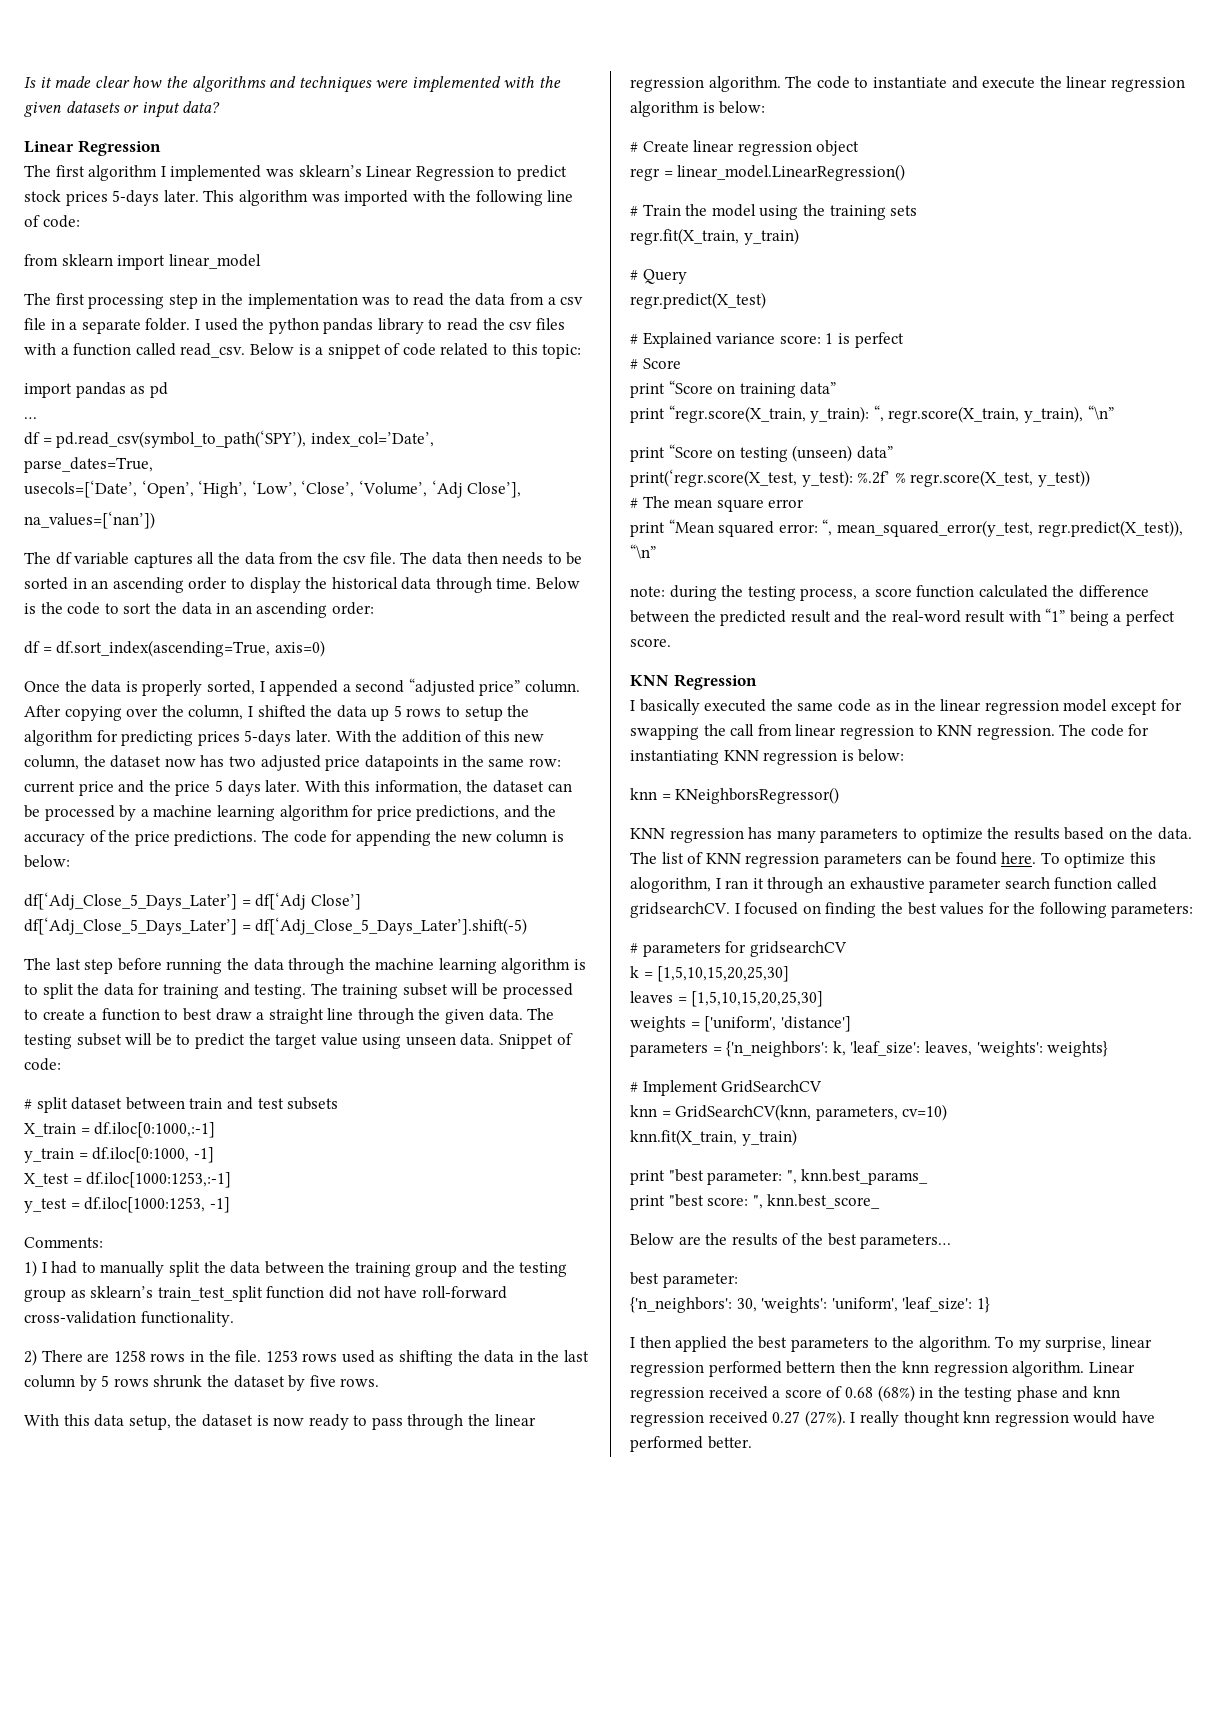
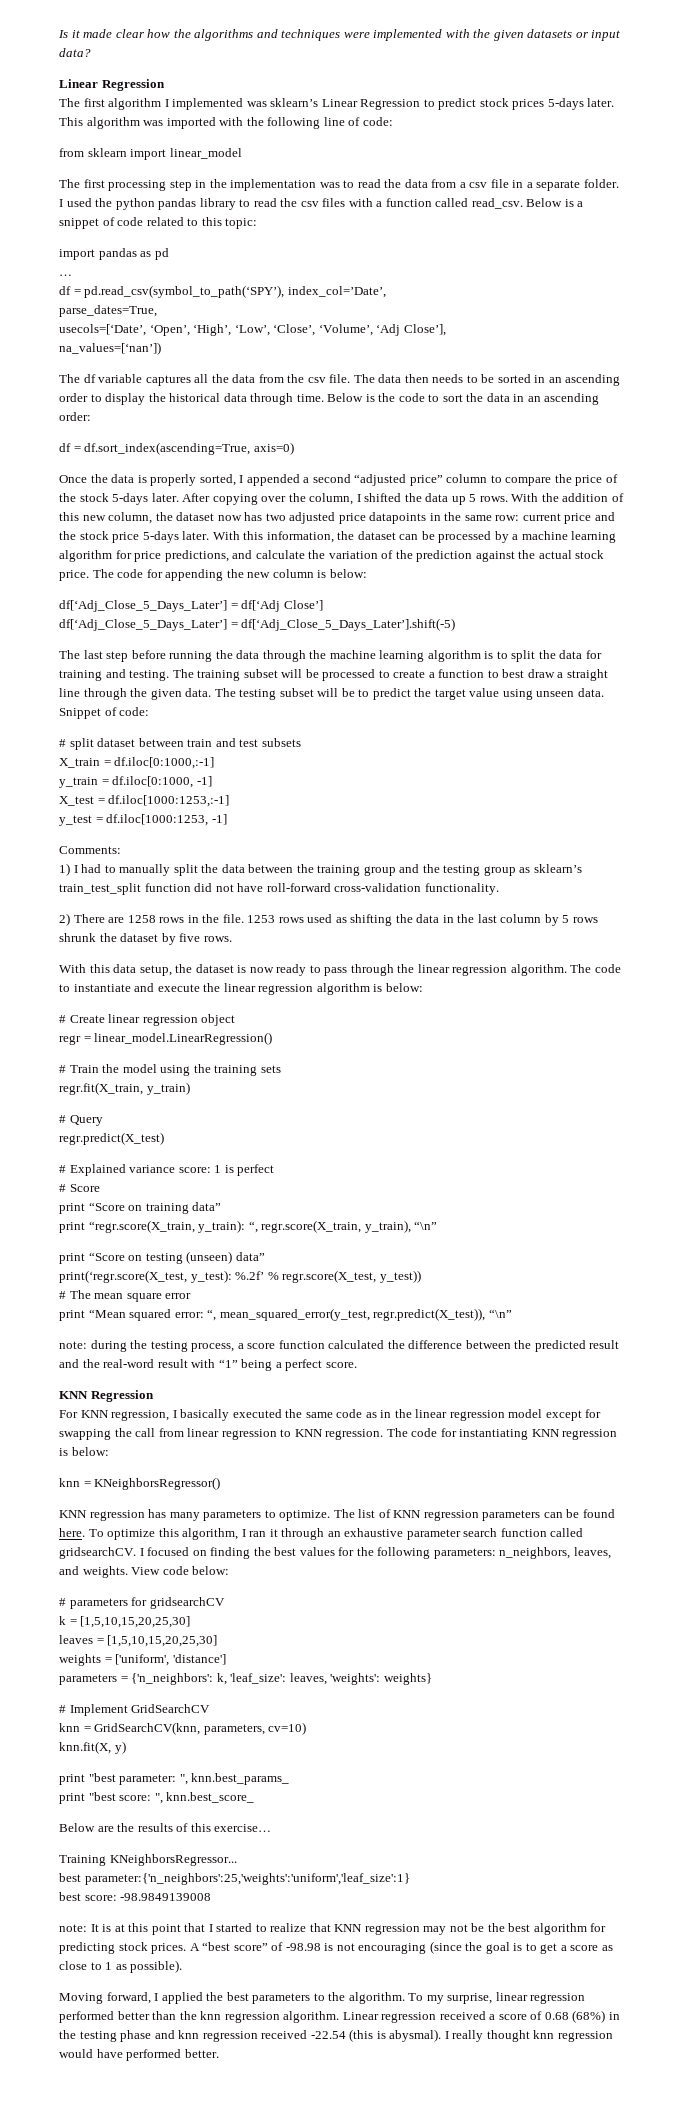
- Once the data is properly sorted, I appended a second “adjusted price” column.
+ Once the data is properly sorted, I appended a second “adjusted price” column to compare the price of the stock 5-days later.
- After copying over the column, I shifted the data up 5 rows to setup the algorithm for predicting prices 5-days later.
+ After copying over the column, I shifted the data up 5 rows.
- With the addition of this new column, the dataset now has two adjusted price datapoints in the same row: current price and the price 5 days later.
+ With the addition of this new column, the dataset now has two adjusted price datapoints in the same row: current price and the stock price 5-days later.
- With this information, the dataset can be processed by a machine learning algorithm for price predictions, and the accuracy of the price predictions.
+ With this information, the dataset can be processed by a machine learning algorithm for price predictions, and calculate the variation of the prediction against the actual stock price.
- I basically executed the same code as in the linear regression model except for swapping the call from linear regression to KNN regression.
+ For KNN regression, I basically executed the same code as in the linear regression model except for swapping the call from linear regression to KNN regression.
- KNN regression has many parameters to optimize the results based on the data.
+ KNN regression has many parameters to optimize.
- To optimize this alogorithm, I ran it through an exhaustive parameter search function called gridsearchCV.
+ To optimize this algorithm, I ran it through an exhaustive parameter search function called gridsearchCV.
- I focused on finding the best values for the following parameters:
+ I focused on finding the best values for the following parameters: n_neighbors, leaves, and weights. View code below:
- knn.fit(X_train, y_train)
+ knn.fit(X, y)
- Below are the results of the best parameters…
- best parameter:
- {'n_neighbors': 30, 'weights': 'uniform', 'leaf_size': 1}
- I then applied the best parameters to the algorithm.
+ Below are the results of this exercise…
+ Training KNeighborsRegressor...
+ best parameter:{'n_neighbors':25,'weights':'uniform','leaf_size':1}
+ best score: -98.9849139008
+ note: It is at this point that I started to realize that KNN regression may not be the best algorithm for predicting stock prices. A “best score” of -98.98 is not encouraging (since the goal is to get a score as close to 1 as possible).
+ Moving forward, I applied the best parameters to the algorithm.
- To my surprise, linear regression performed bettern then the knn regression algorithm.
+ To my surprise, linear regression performed better than the knn regression algorithm.
- Linear regression received a score of 0.68 (68%) in the testing phase and knn regression received 0.27 (27%).
+ Linear regression received a score of 0.68 (68%) in the testing phase and knn regression received -22.54 (this is abysmal).

